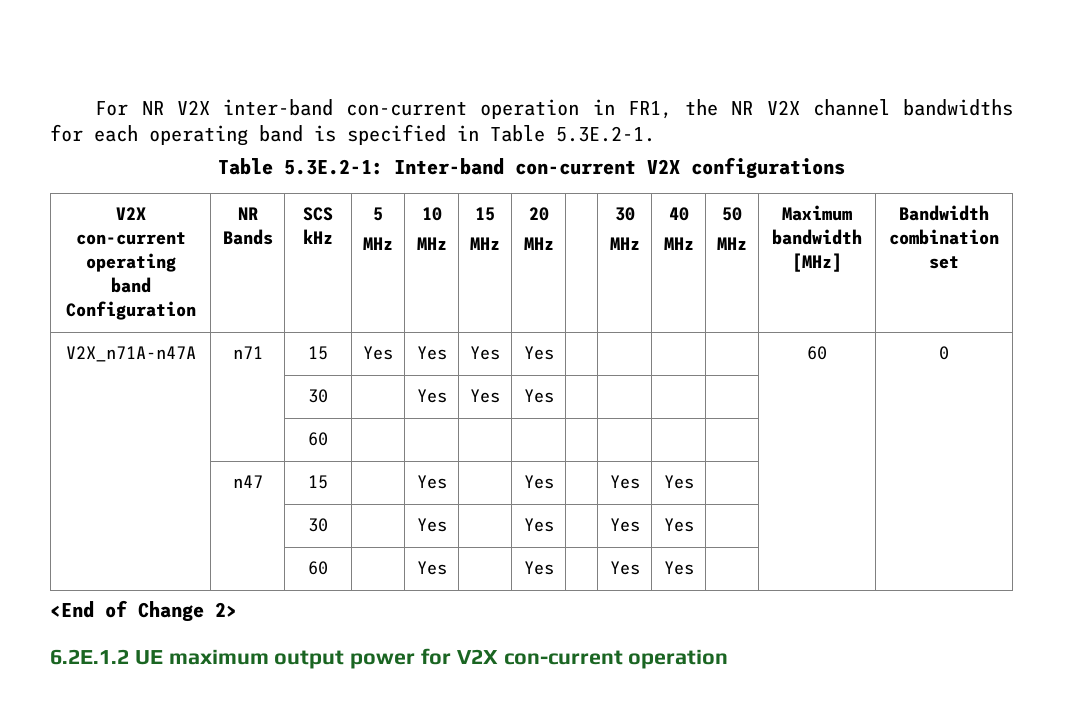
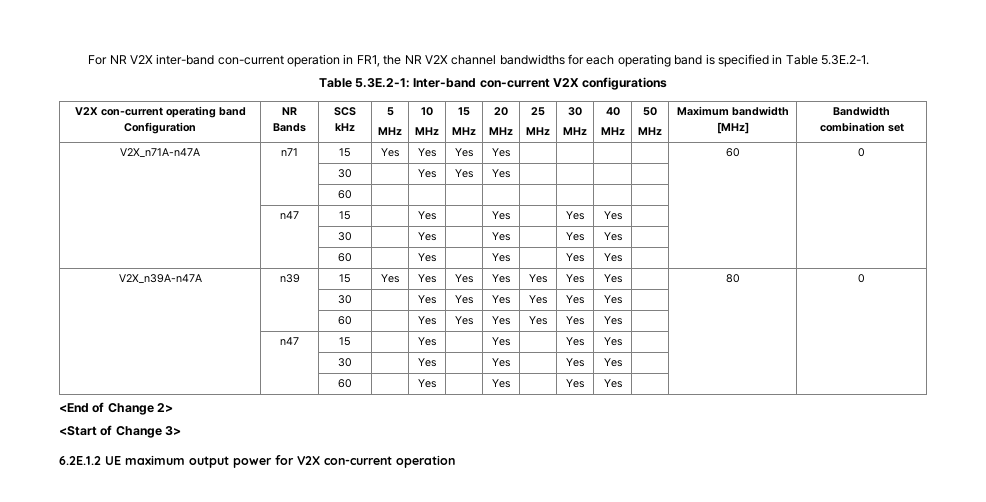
  V2X con-current operating band Configuration | NR Bands | SCS kHz | 5
  MHz | 10
  MHz | 15
  MHz | 20
- MHz | | 30
+ MHz | 25
+ MHz | 30
+ V2X_n39A-n47A | n39 | 15 | Yes | Yes | Yes | Yes | Yes | Yes | Yes | | 80 | 0
+ | | 30 | | Yes | Yes | Yes | Yes | Yes | Yes | | |
+ | | 60 | | Yes | Yes | Yes | Yes | Yes | Yes | | |
+ | n47 | 15 | | Yes | | Yes | | Yes | Yes | | |
+ | | 30 | | Yes | | Yes | | Yes | Yes | | |
+ | | 60 | | Yes | | Yes | | Yes | Yes | | |
+ <Start of Change 3>

